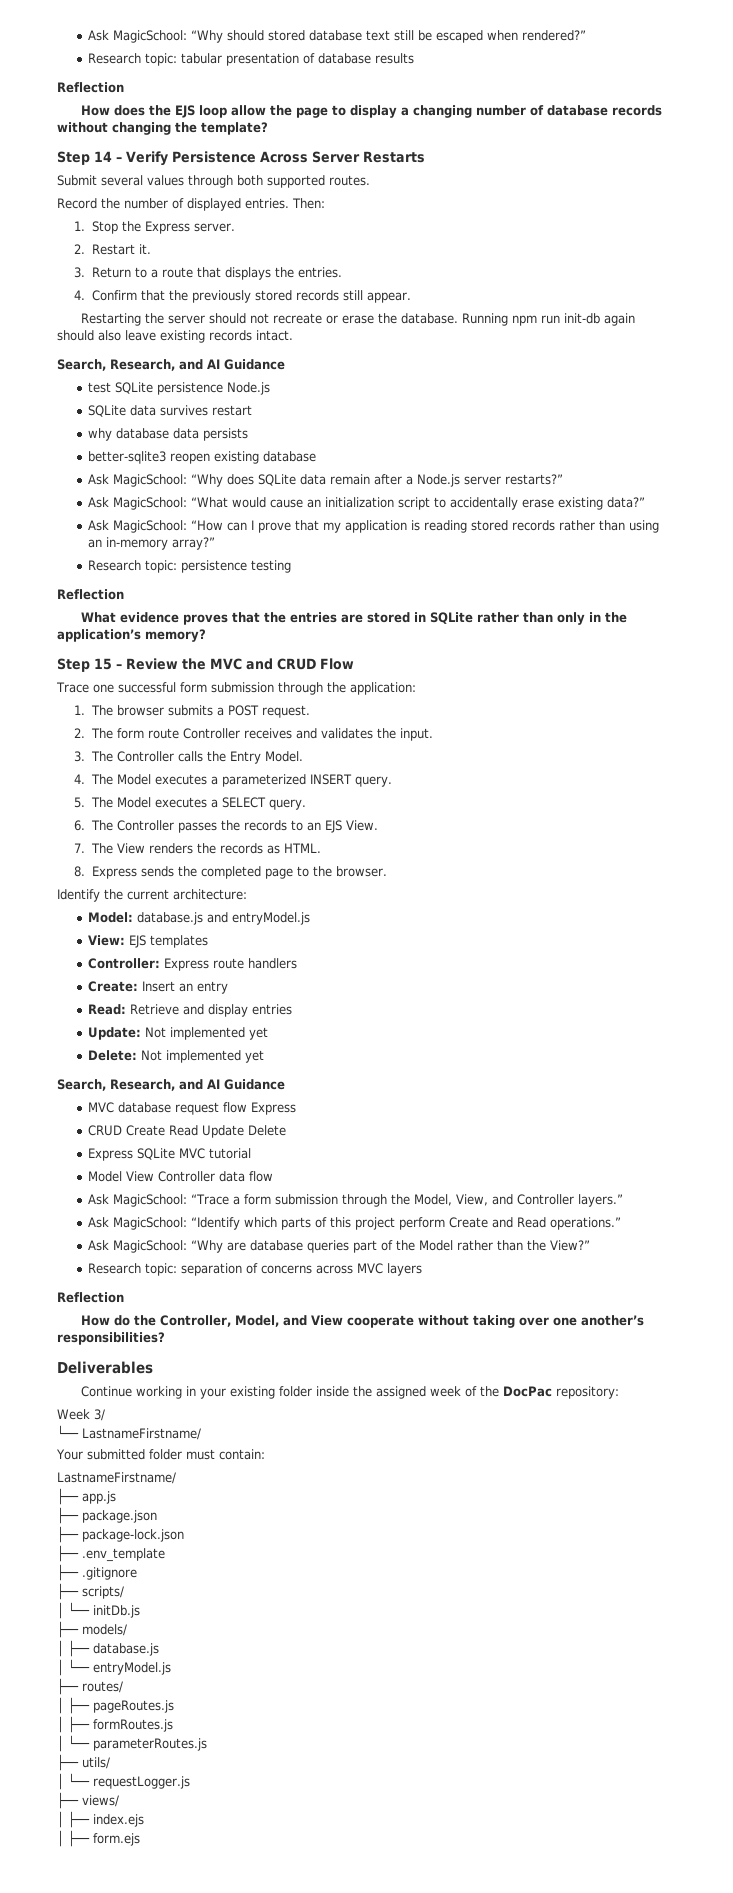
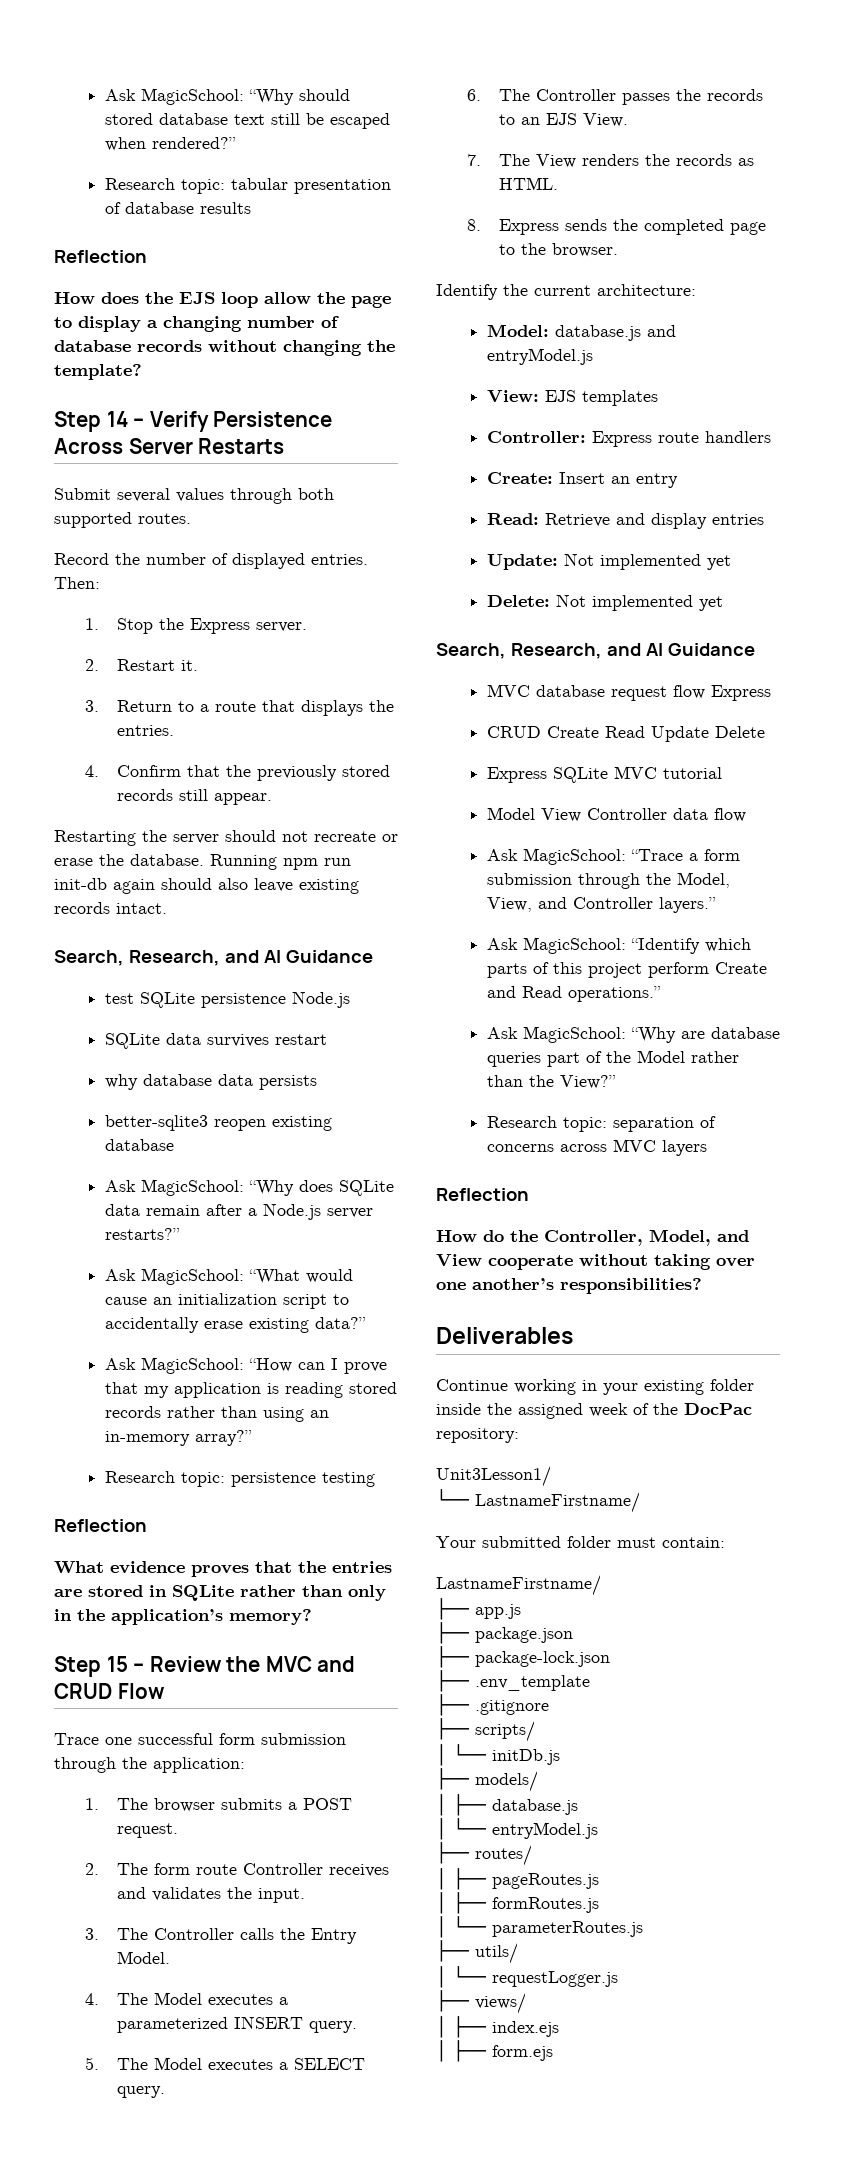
- Week 3/
+ Unit3Lesson1/

